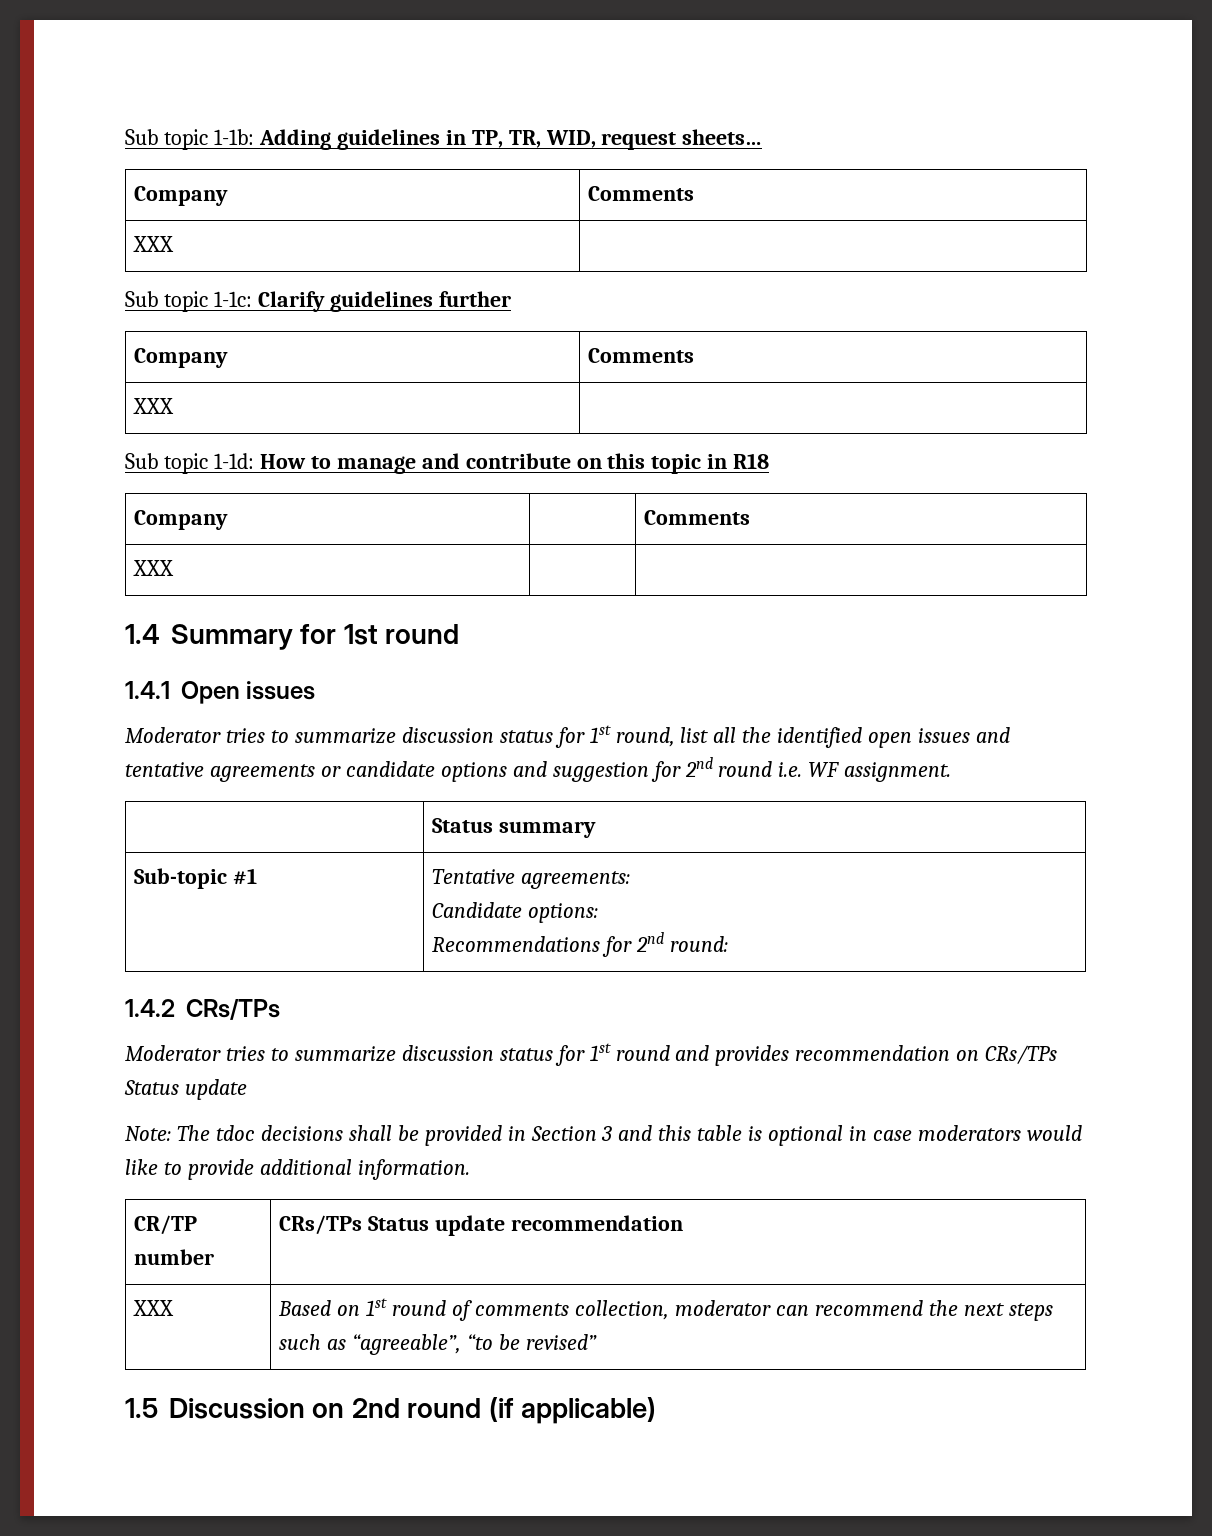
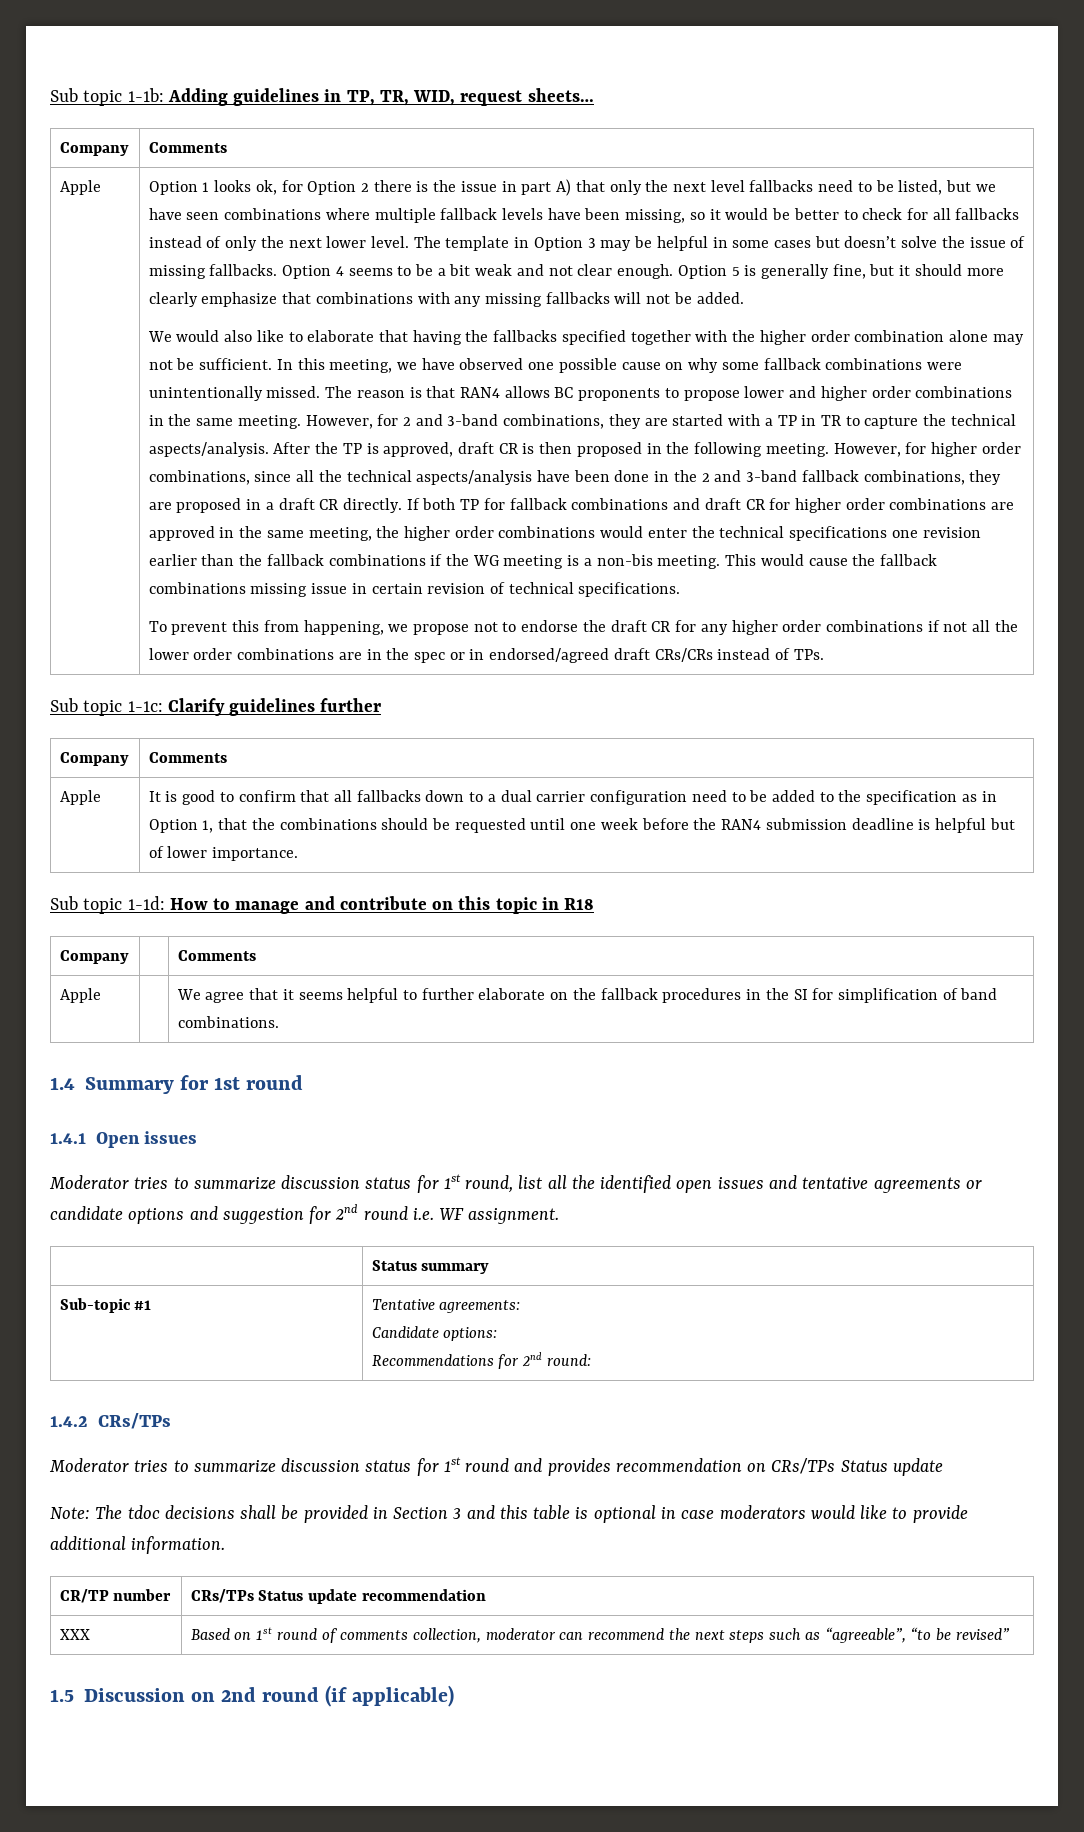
  Sub topic 1-1b: Adding guidelines in TP, TR, WID, request sheets…
  Company | Comments
- XXX
+ Apple | Option 1 looks ok, for Option 2 there is the issue in part A) that only the next level fallbacks need to be listed, but we have seen combinations where multiple fallback levels have been missing, so it would be better to check for all fallbacks instead of only the next lower level. The template in Option 3 may be helpful in some cases but doesn’t solve the issue of missing fallbacks. Option 4 seems to be a bit weak and not clear enough. Option 5 is generally fine, but it should more clearly emphasize that combinations with any missing fallbacks will not be added.
+ We would also like to elaborate that having the fallbacks specified together with the higher order combination alone may not be sufficient. In this meeting, we have observed one possible cause on why some fallback combinations were unintentionally missed. The reason is that RAN4 allows BC proponents to propose lower and higher order combinations in the same meeting. However, for 2 and 3-band combinations, they are started with a TP in TR to capture the technical aspects/analysis. After the TP is approved, draft CR is then proposed in the following meeting. However, for higher order combinations, since all the technical aspects/analysis have been done in the 2 and 3-band fallback combinations, they are proposed in a draft CR directly. If both TP for fallback combinations and draft CR for higher order combinations are approved in the same meeting, the higher order combinations would enter the technical specifications one revision earlier than the fallback combinations if the WG meeting is a non-bis meeting. This would cause the fallback combinations missing issue in certain revision of technical specifications.
+ To prevent this from happening, we propose not to endorse the draft CR for any higher order combinations if not all the lower order combinations are in the spec or in endorsed/agreed draft CRs/CRs instead of TPs.
  Sub topic 1-1c: Clarify guidelines further
  Company | Comments
- XXX
+ Apple | It is good to confirm that all fallbacks down to a dual carrier configuration need to be added to the specification as in Option 1, that the combinations should be requested until one week before the RAN4 submission deadline is helpful but of lower importance.
- XXX | |
+ Apple | | We agree that it seems helpful to further elaborate on the fallback procedures in the SI for simplification of band combinations.

